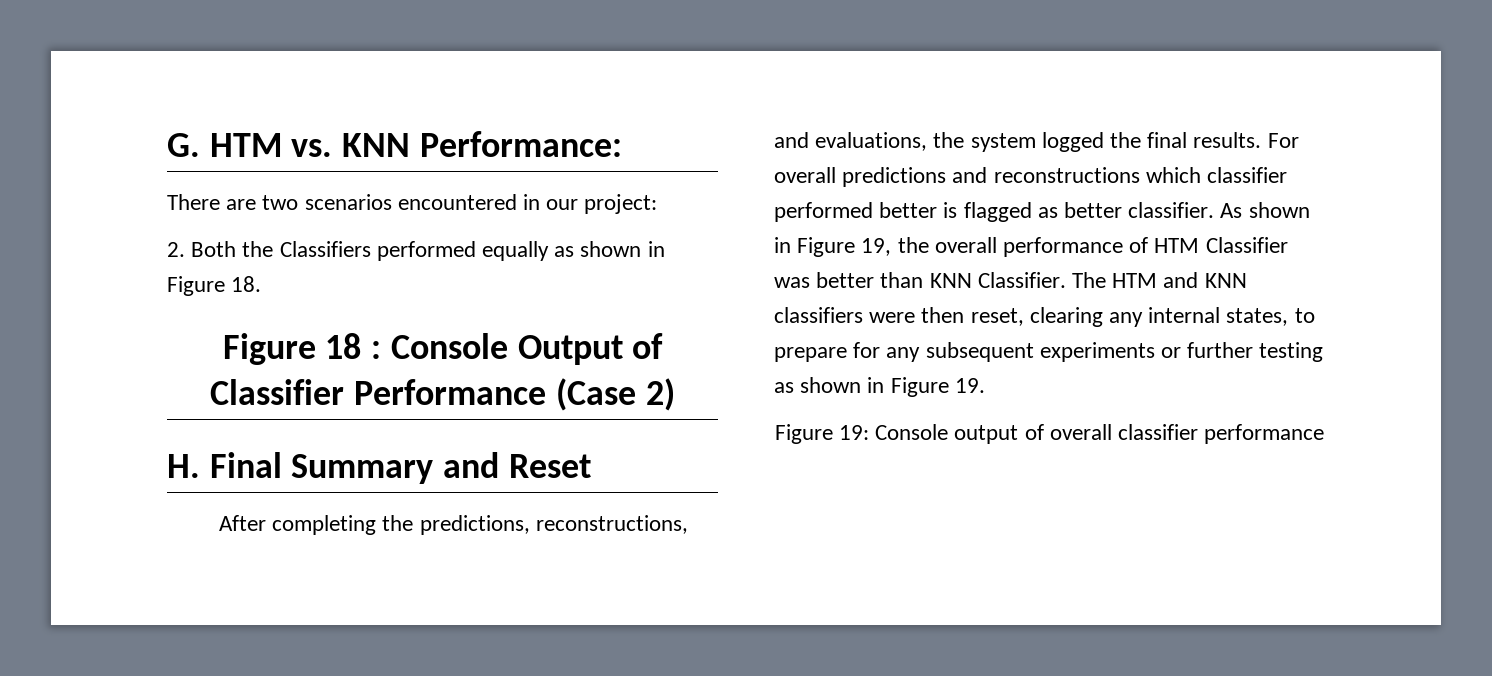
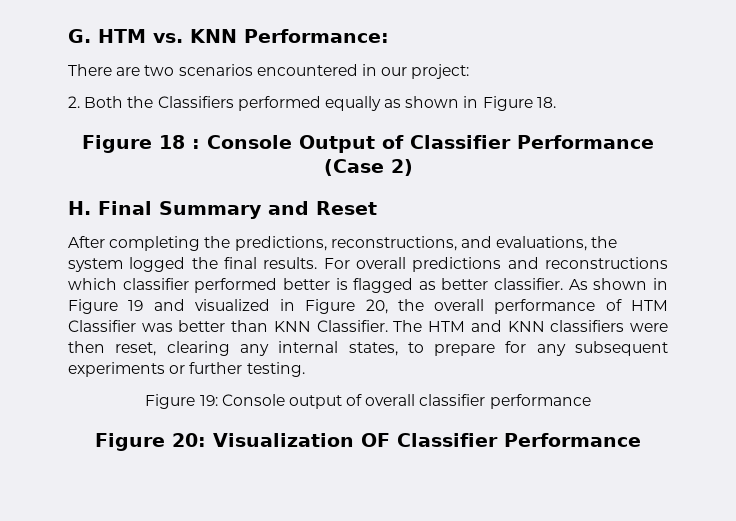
- As shown in Figure 19, the overall performance of HTM Classifier was better than KNN Classifier.
+ As shown in Figure 19 and visualized in Figure 20, the overall performance of HTM Classifier was better than KNN Classifier.
- The HTM and KNN classifiers were then reset, clearing any internal states, to prepare for any subsequent experiments or further testing as shown in Figure 19.
+ The HTM and KNN classifiers were then reset, clearing any internal states, to prepare for any subsequent experiments or further testing.
+ Figure 20: Visualization OF Classifier Performance

